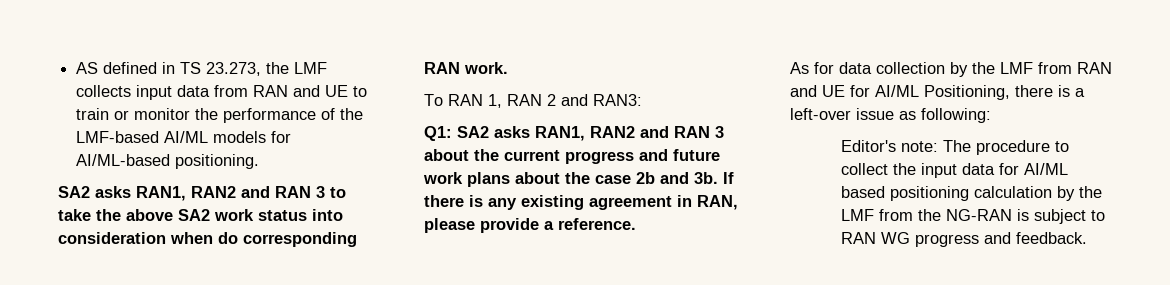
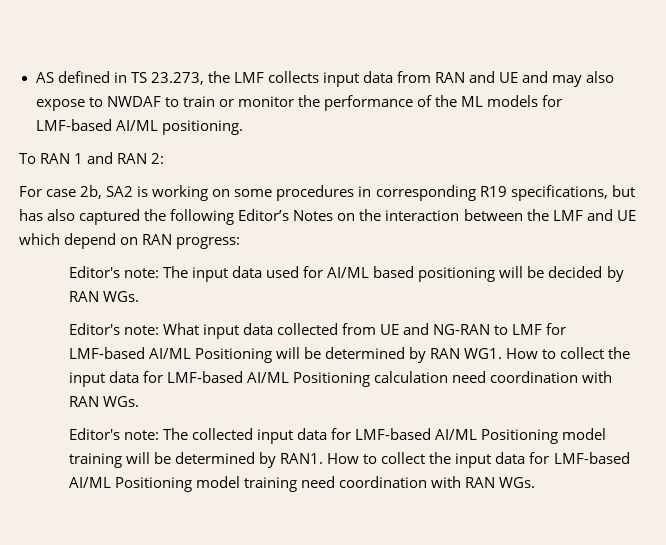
- AS defined in TS 23.273, the LMF collects input data from RAN and UE to train or monitor the performance of the LMF-based AI/ML models for AI/ML-based positioning.
- SA2 asks RAN1, RAN2 and RAN 3 to take the above SA2 work status into consideration when do corresponding RAN work.
- To RAN 1, RAN 2 and RAN3:
- Q1: SA2 asks RAN1, RAN2 and RAN 3 about the current progress and future work plans about the case 2b and 3b. If there is any existing agreement in RAN, please provide a reference.
- As for data collection by the LMF from RAN and UE for AI/ML Positioning, there is a left-over issue as following:
- Editor's note: The procedure to collect the input data for AI/ML based positioning calculation by the LMF from the NG-RAN is subject to RAN WG progress and feedback.
+ AS defined in TS 23.273, the LMF collects input data from RAN and UE and may also expose to NWDAF to train or monitor the performance of the ML models for LMF-based AI/ML positioning.
+ To RAN 1 and RAN 2:
+ For case 2b, SA2 is working on some procedures in corresponding R19 specifications, but has also captured the following Editor’s Notes on the interaction between the LMF and UE which depend on RAN progress:
+ Editor's note: The input data used for AI/ML based positioning will be decided by RAN WGs.
+ Editor's note: What input data collected from UE and NG-RAN to LMF for LMF-based AI/ML Positioning will be determined by RAN WG1. How to collect the input data for LMF-based AI/ML Positioning calculation need coordination with RAN WGs.
+ Editor's note: The collected input data for LMF-based AI/ML Positioning model training will be determined by RAN1. How to collect the input data for LMF-based AI/ML Positioning model training need coordination with RAN WGs.

